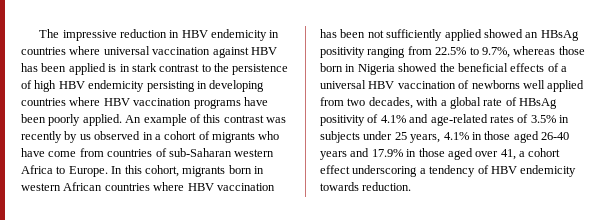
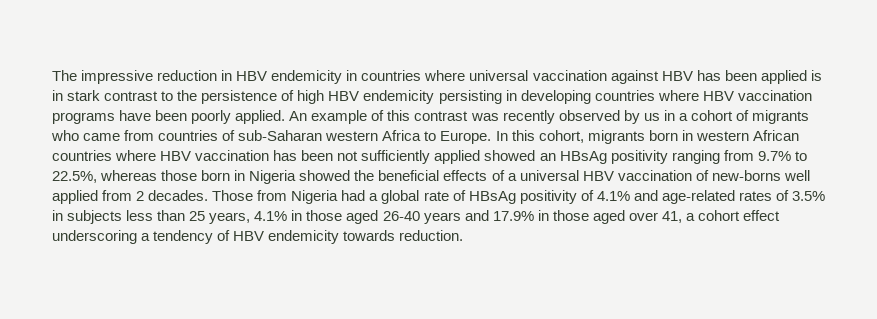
- An example of this contrast was recently by us observed in a cohort of migrants who have come from countries of sub-Saharan western Africa to Europe.
+ An example of this contrast was recently observed by us in a cohort of migrants who came from countries of sub-Saharan western Africa to Europe.
- In this cohort, migrants born in western African countries where HBV vaccination has been not sufficiently applied showed an HBsAg positivity ranging from 22.5% to 9.7%, whereas those born in Nigeria showed the beneficial effects of a universal HBV vaccination of newborns well applied from two decades, with a global rate of HBsAg positivity of 4.1% and age-related rates of 3.5% in subjects under 25 years, 4.1% in those aged 26-40 years and 17.9% in those aged over 41, a cohort effect underscoring a tendency of HBV endemicity towards reduction.
+ In this cohort, migrants born in western African countries where HBV vaccination has been not sufficiently applied showed an HBsAg positivity ranging from 9.7% to 22.5%, whereas those born in Nigeria showed the beneficial effects of a universal HBV vaccination of new-borns well applied from 2 decades. Those from Nigeria had a global rate of HBsAg positivity of 4.1% and age-related rates of 3.5% in subjects less than 25 years, 4.1% in those aged 26-40 years and 17.9% in those aged over 41, a cohort effect underscoring a tendency of HBV endemicity towards reduction.

